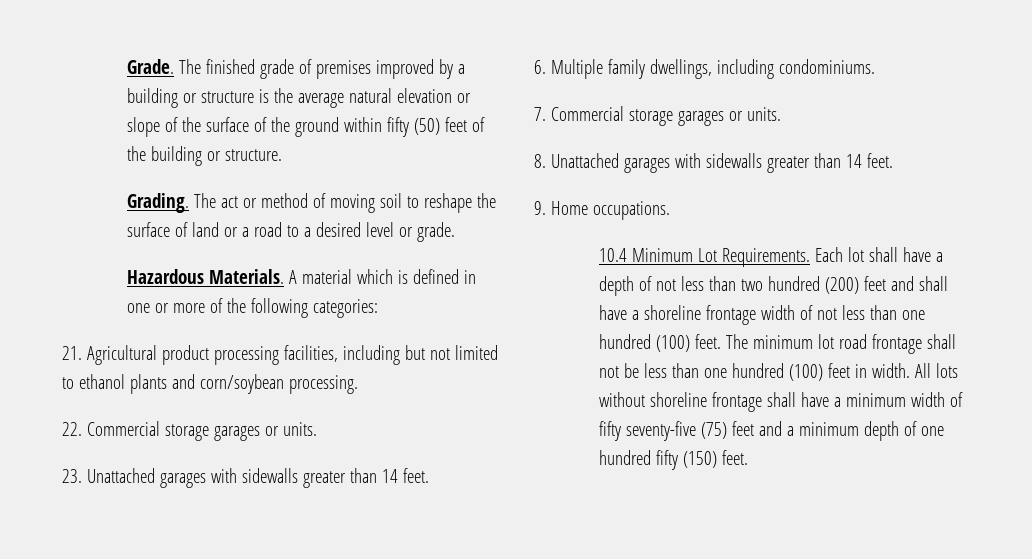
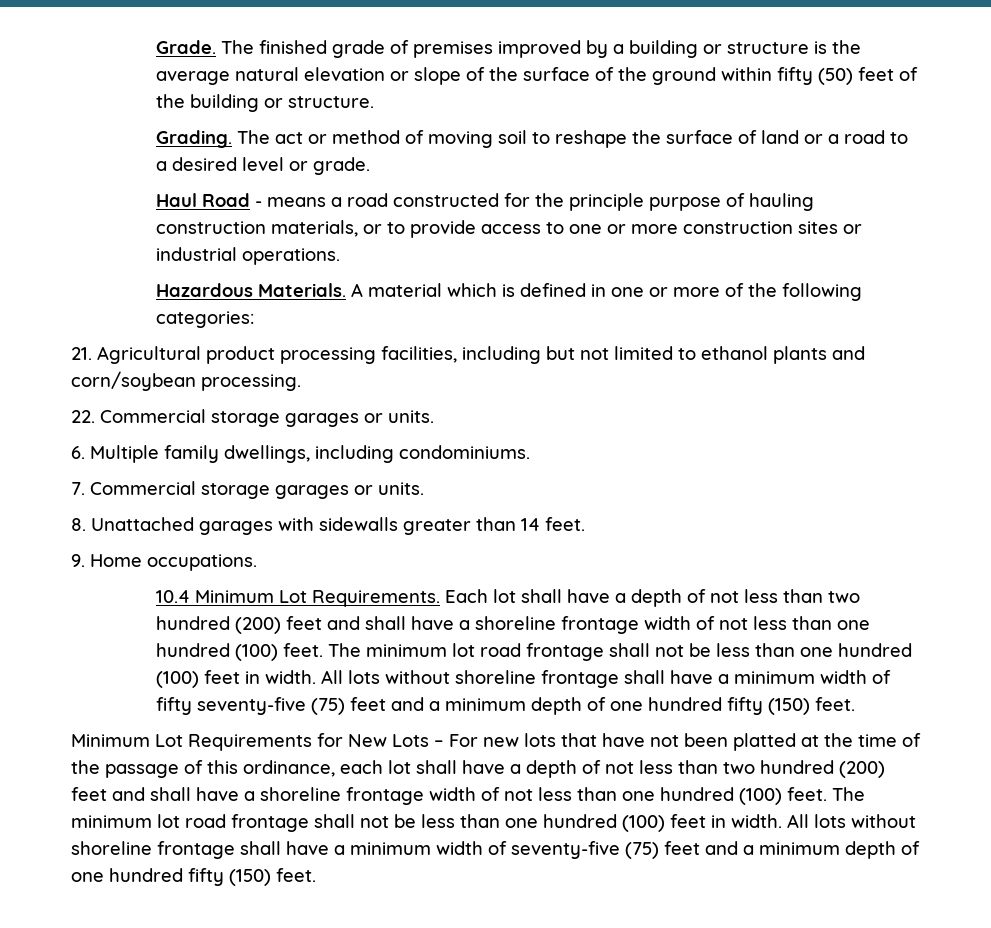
+ Haul Road - means a road constructed for the principle purpose of hauling construction materials, or to provide access to one or more construction sites or industrial operations.
- 23. Unattached garages with sidewalls greater than 14 feet.
+ Minimum Lot Requirements for New Lots – For new lots that have not been platted at the time of the passage of this ordinance, each lot shall have a depth of not less than two hundred (200) feet and shall have a shoreline frontage width of not less than one hundred (100) feet. The minimum lot road frontage shall not be less than one hundred (100) feet in width. All lots without shoreline frontage shall have a minimum width of seventy-five (75) feet and a minimum depth of one hundred fifty (150) feet.

